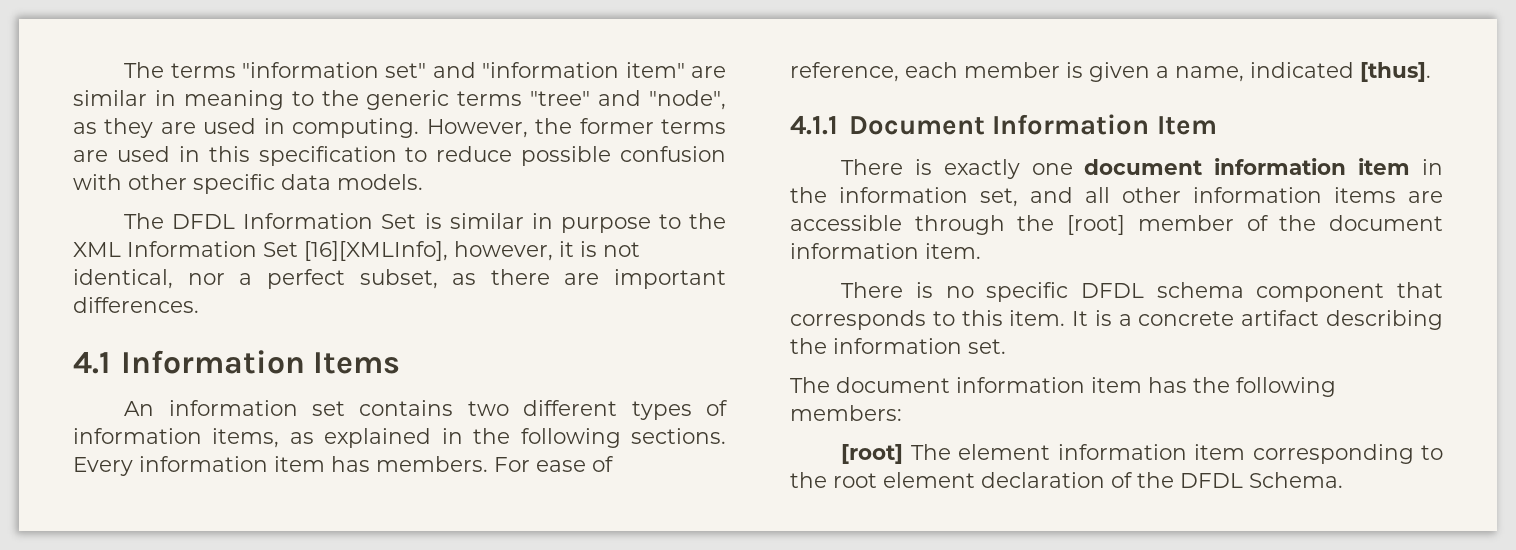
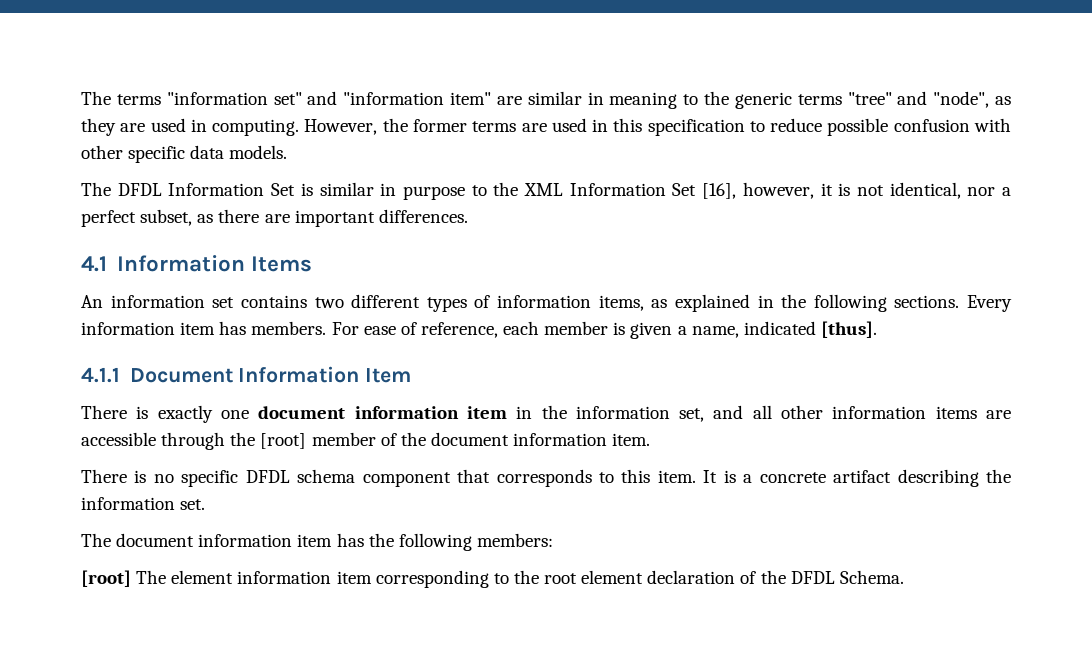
- The DFDL Information Set is similar in purpose to the XML Information Set [16][XMLInfo], however, it is not identical, nor a perfect subset, as there are important differences.
+ The DFDL Information Set is similar in purpose to the XML Information Set [16], however, it is not identical, nor a perfect subset, as there are important differences.

